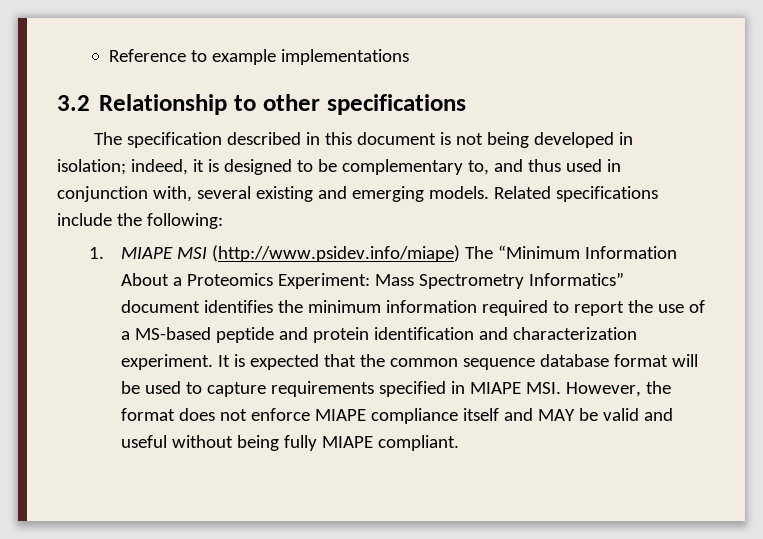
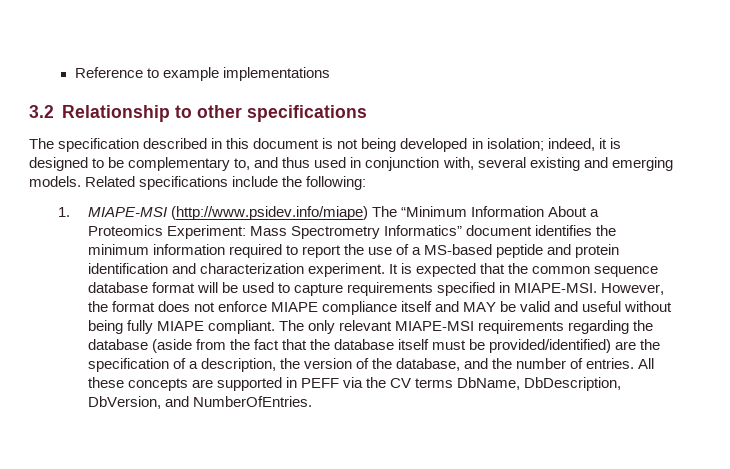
- 1. MIAPE MSI (http://www.psidev.info/miape) The “Minimum Information About a Proteomics Experiment: Mass Spectrometry Informatics” document identifies the minimum information required to report the use of a MS-based peptide and protein identification and characterization experiment.
+ 1. MIAPE-MSI (http://www.psidev.info/miape) The “Minimum Information About a Proteomics Experiment: Mass Spectrometry Informatics” document identifies the minimum information required to report the use of a MS-based peptide and protein identification and characterization experiment.
- It is expected that the common sequence database format will be used to capture requirements specified in MIAPE MSI. However, the format does not enforce MIAPE compliance itself and MAY be valid and useful without being fully MIAPE compliant.
+ It is expected that the common sequence database format will be used to capture requirements specified in MIAPE-MSI. However, the format does not enforce MIAPE compliance itself and MAY be valid and useful without being fully MIAPE compliant.
+ The only relevant MIAPE-MSI requirements regarding the database (aside from the fact that the database itself must be provided/identified) are the specification of a description, the version of the database, and the number of entries. All these concepts are supported in PEFF via the CV terms DbName, DbDescription, DbVersion, and NumberOfEntries.

